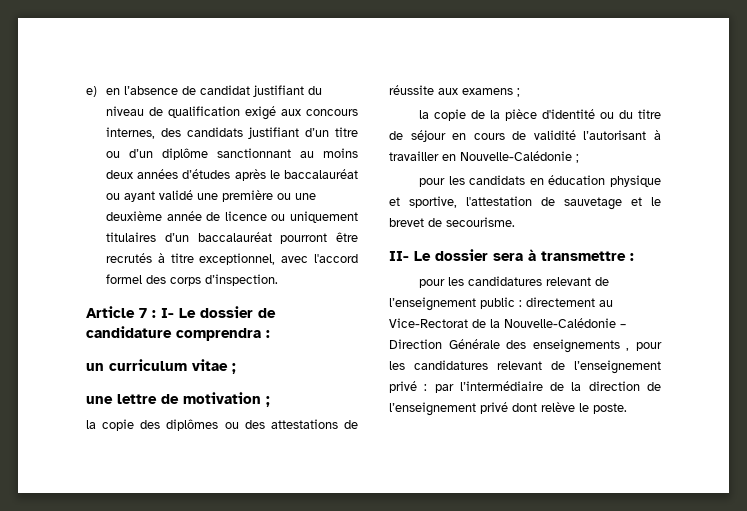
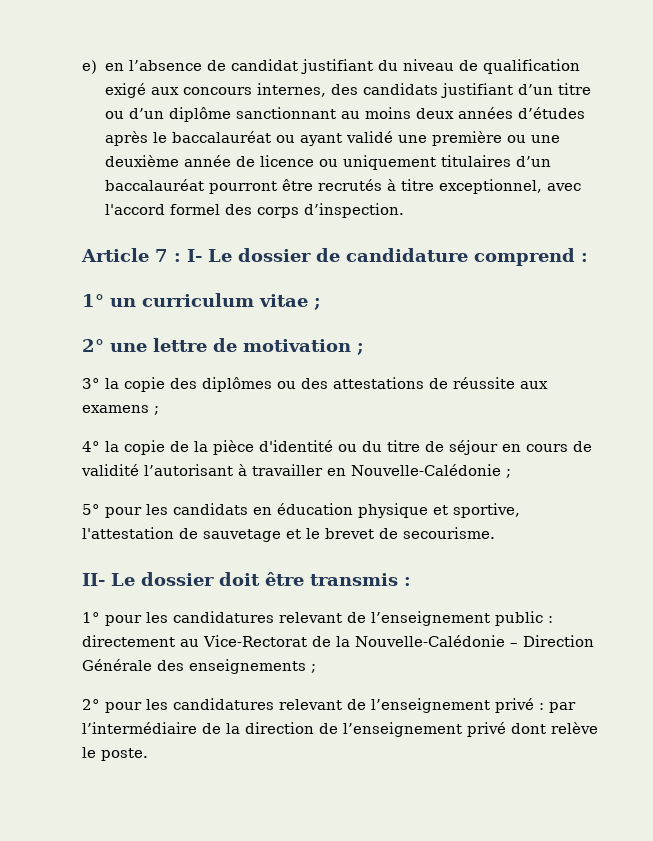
- Article 7 : I- Le dossier de candidature comprendra :
- un curriculum vitae ;
+ Article 7 : I- Le dossier de candidature comprend :
+ 1° un curriculum vitae ;
- une lettre de motivation ;
+ 2° une lettre de motivation ;
- la copie des diplômes ou des attestations de réussite aux examens ;
+ 3° la copie des diplômes ou des attestations de réussite aux examens ;
- la copie de la pièce d'identité ou du titre de séjour en cours de validité l’autorisant à travailler en Nouvelle-Calédonie ;
+ 4° la copie de la pièce d'identité ou du titre de séjour en cours de validité l’autorisant à travailler en Nouvelle-Calédonie ;
- pour les candidats en éducation physique et sportive, l'attestation de sauvetage et le brevet de secourisme.
+ 5° pour les candidats en éducation physique et sportive, l'attestation de sauvetage et le brevet de secourisme.
- II- Le dossier sera à transmettre :
- pour les candidatures relevant de l’enseignement public : directement au Vice-Rectorat de la Nouvelle-Calédonie – Direction Générale des enseignements , pour les candidatures relevant de l’enseignement privé : par l’intermédiaire de la direction de l’enseignement privé dont relève le poste.
+ II- Le dossier doit être transmis :
+ 1° pour les candidatures relevant de l’enseignement public : directement au Vice-Rectorat de la Nouvelle-Calédonie – Direction Générale des enseignements ;
+ 2° pour les candidatures relevant de l’enseignement privé : par l’intermédiaire de la direction de l’enseignement privé dont relève le poste.

